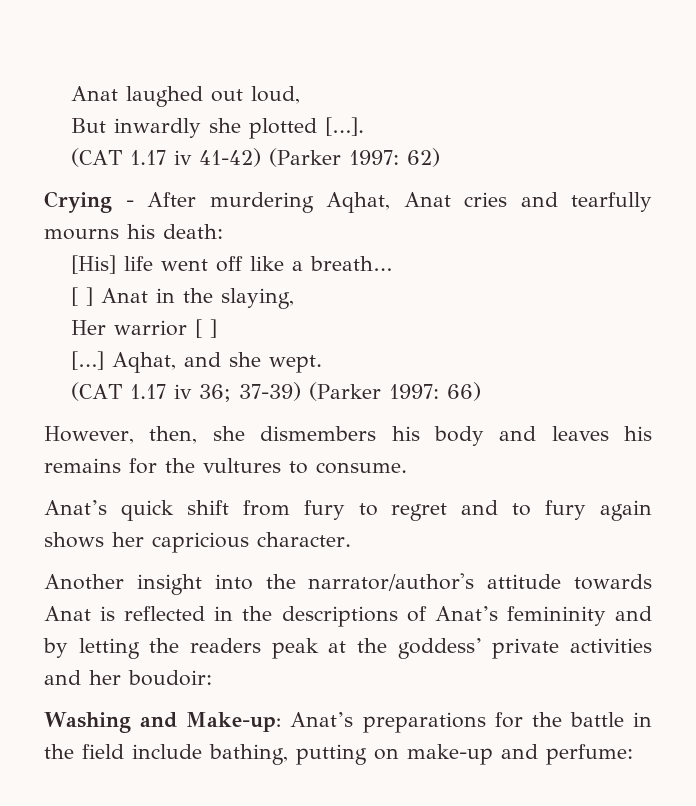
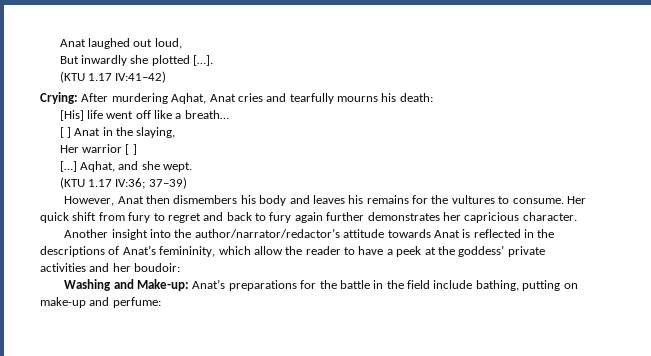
- (CAT 1.17 iv 41-42) (Parker 1997: 62)
- Crying - After murdering Aqhat, Anat cries and tearfully mourns his death:
+ (KTU 1.17 IV:41–42)
+ Crying: After murdering Aqhat, Anat cries and tearfully mourns his death:
- (CAT 1.17 iv 36; 37-39) (Parker 1997: 66)
+ (KTU 1.17 IV:36; 37–39)
- However, then, she dismembers his body and leaves his remains for the vultures to consume.
- Anat’s quick shift from fury to regret and to fury again shows her capricious character.
+ However, Anat then dismembers his body and leaves his remains for the vultures to consume. Her quick shift from fury to regret and back to fury again further demonstrates her capricious character.
- Another insight into the narrator/author's attitude towards Anat is reflected in the descriptions of Anat’s femininity and by letting the readers peak at the goddess’ private activities and her boudoir:
+ Another insight into the author/narrator/redactor’s attitude towards Anat is reflected in the descriptions of Anat’s femininity, which allow the reader to have a peek at the goddess’ private activities and her boudoir:

